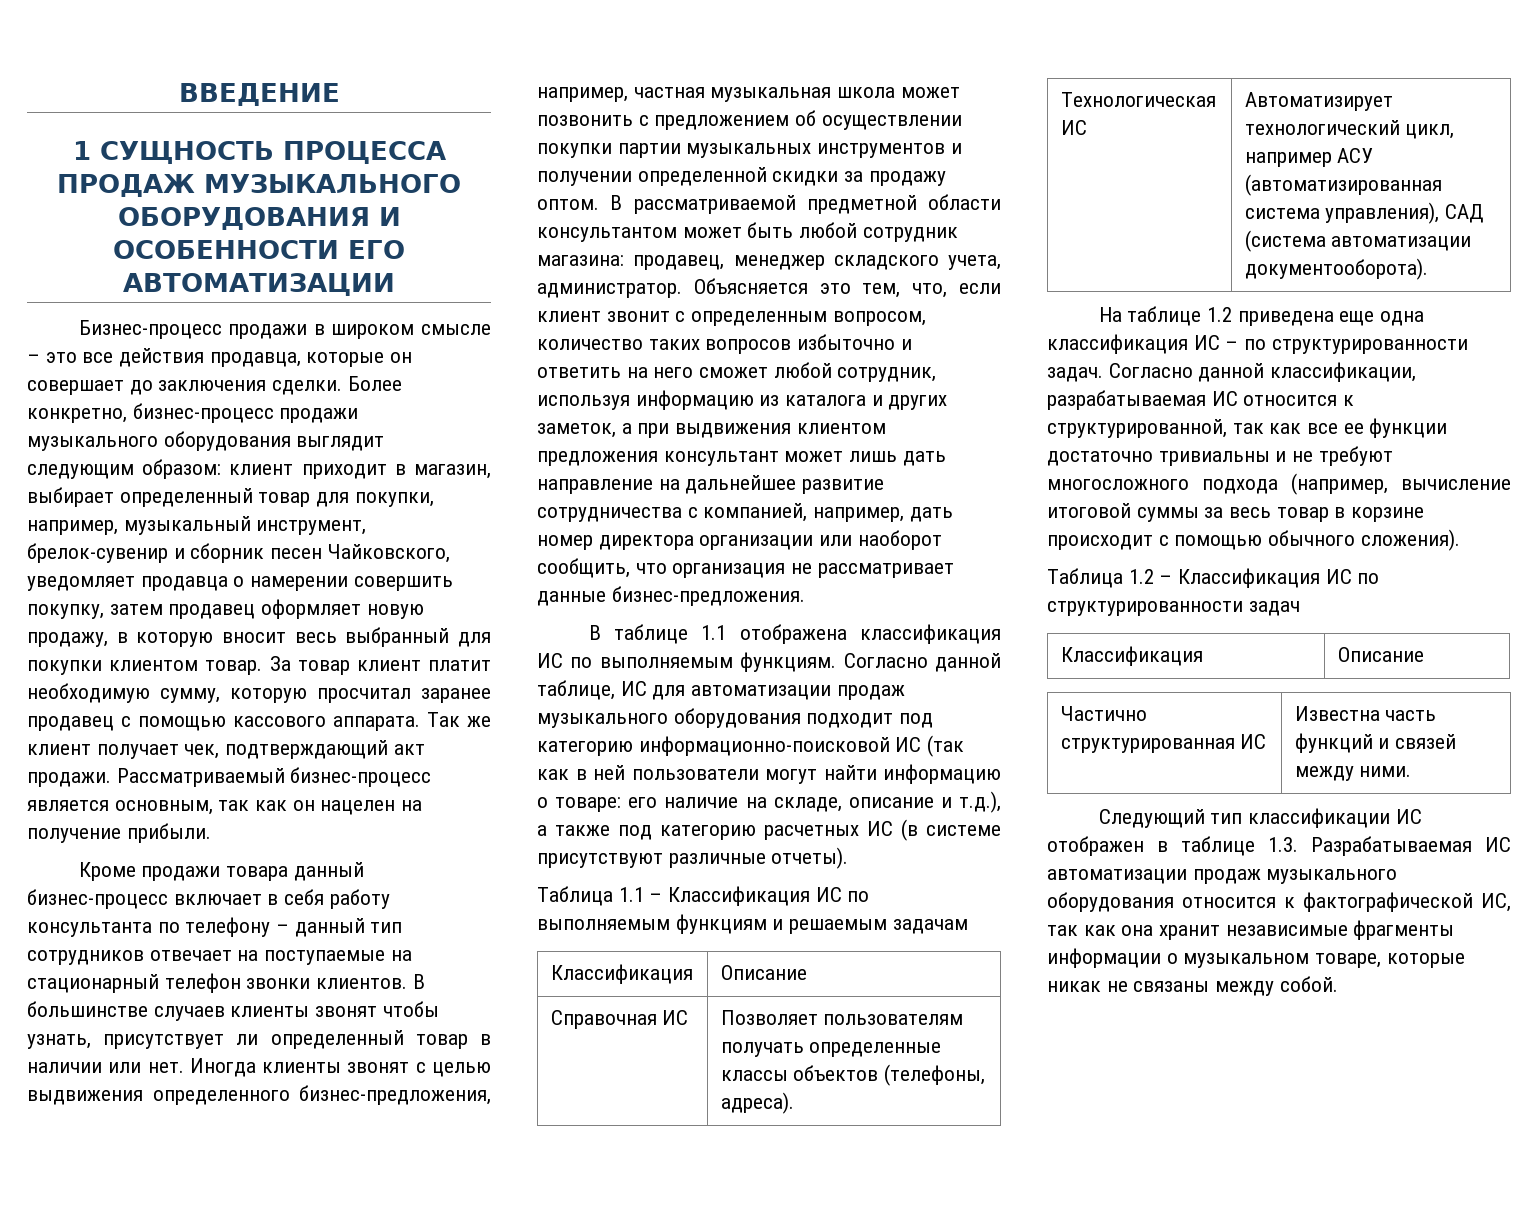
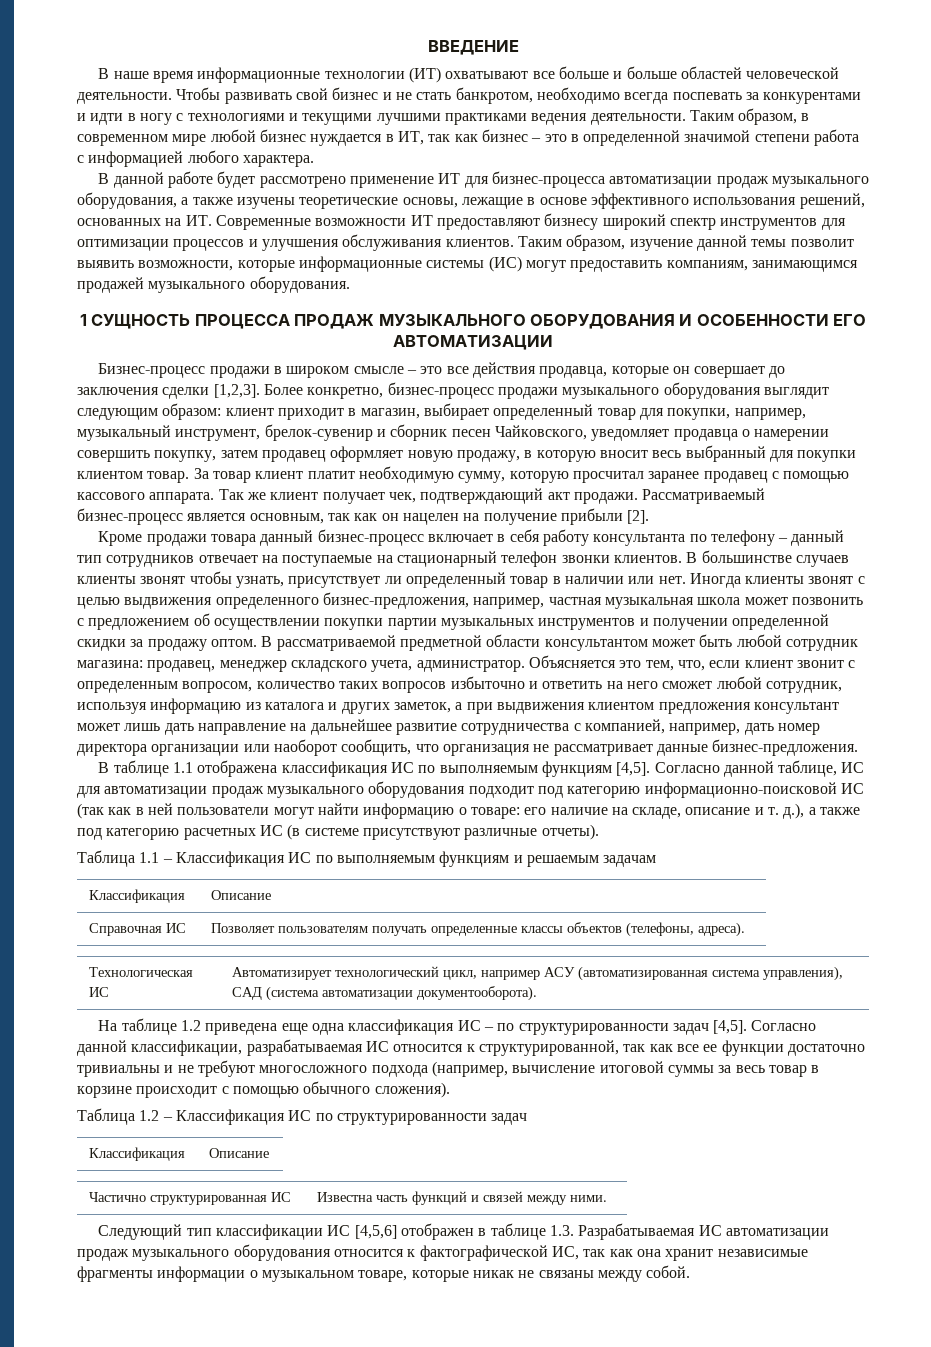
+ В наше время информационные технологии (ИТ) охватывают все больше и больше областей человеческой деятельности. Чтобы развивать свой бизнес и не стать банкротом, необходимо всегда поспевать за конкурентами и идти в ногу с технологиями и текущими лучшими практиками ведения деятельности. Таким образом, в современном мире любой бизнес нуждается в ИТ, так как бизнес – это в определенной значимой степени работа с информацией любого характера.
+ В данной работе будет рассмотрено применение ИТ для бизнес-процесса автоматизации продаж музыкального оборудования, а также изучены теоретические основы, лежащие в основе эффективного использования решений, основанных на ИТ. Современные возможности ИТ предоставляют бизнесу широкий спектр инструментов для оптимизации процессов и улучшения обслуживания клиентов. Таким образом, изучение данной темы позволит выявить возможности, которые информационные системы (ИС) могут предоставить компаниям, занимающимся продажей музыкального оборудования.
- Бизнес-процесс продажи в широком смысле – это все действия продавца, которые он совершает до заключения сделки.
+ Бизнес-процесс продажи в широком смысле – это все действия продавца, которые он совершает до заключения сделки [1,2,3].
- Рассматриваемый бизнес-процесс является основным, так как он нацелен на получение прибыли.
+ Рассматриваемый бизнес-процесс является основным, так как он нацелен на получение прибыли [2].
- В таблице 1.1 отображена классификация ИС по выполняемым функциям.
+ В таблице 1.1 отображена классификация ИС по выполняемым функциям [4,5].
- Согласно данной таблице, ИС для автоматизации продаж музыкального оборудования подходит под категорию информационно-поисковой ИС (так как в ней пользователи могут найти информацию о товаре: его наличие на складе, описание и т.д.), а также под категорию расчетных ИС (в системе присутствуют различные отчеты).
+ Согласно данной таблице, ИС для автоматизации продаж музыкального оборудования подходит под категорию информационно-поисковой ИС (так как в ней пользователи могут найти информацию о товаре: его наличие на складе, описание и т. д.), а также под категорию расчетных ИС (в системе присутствуют различные отчеты).
- На таблице 1.2 приведена еще одна классификация ИС – по структурированности задач.
+ На таблице 1.2 приведена еще одна классификация ИС – по структурированности задач [4,5].
- Следующий тип классификации ИС отображен в таблице 1.3. Разрабатываемая ИС автоматизации продаж музыкального оборудования относится к фактографической ИС, так как она хранит независимые фрагменты информации о музыкальном товаре, которые никак не связаны между собой.
+ Следующий тип классификации ИС [4,5,6] отображен в таблице 1.3. Разрабатываемая ИС автоматизации продаж музыкального оборудования относится к фактографической ИС, так как она хранит независимые фрагменты информации о музыкальном товаре, которые никак не связаны между собой.

